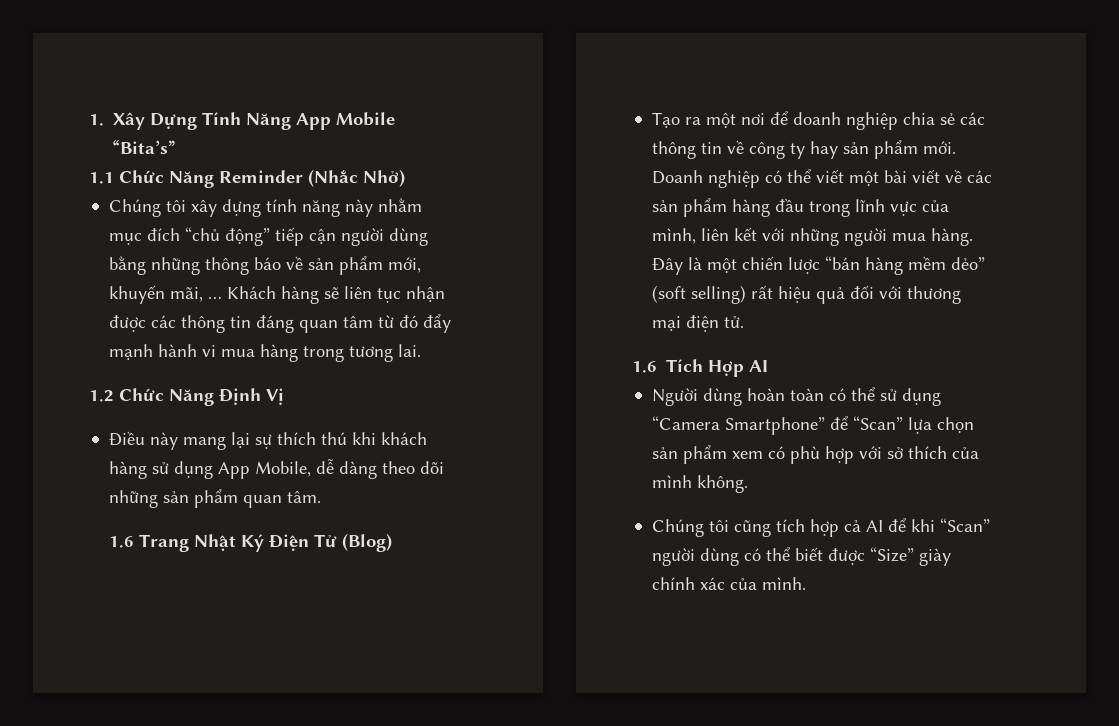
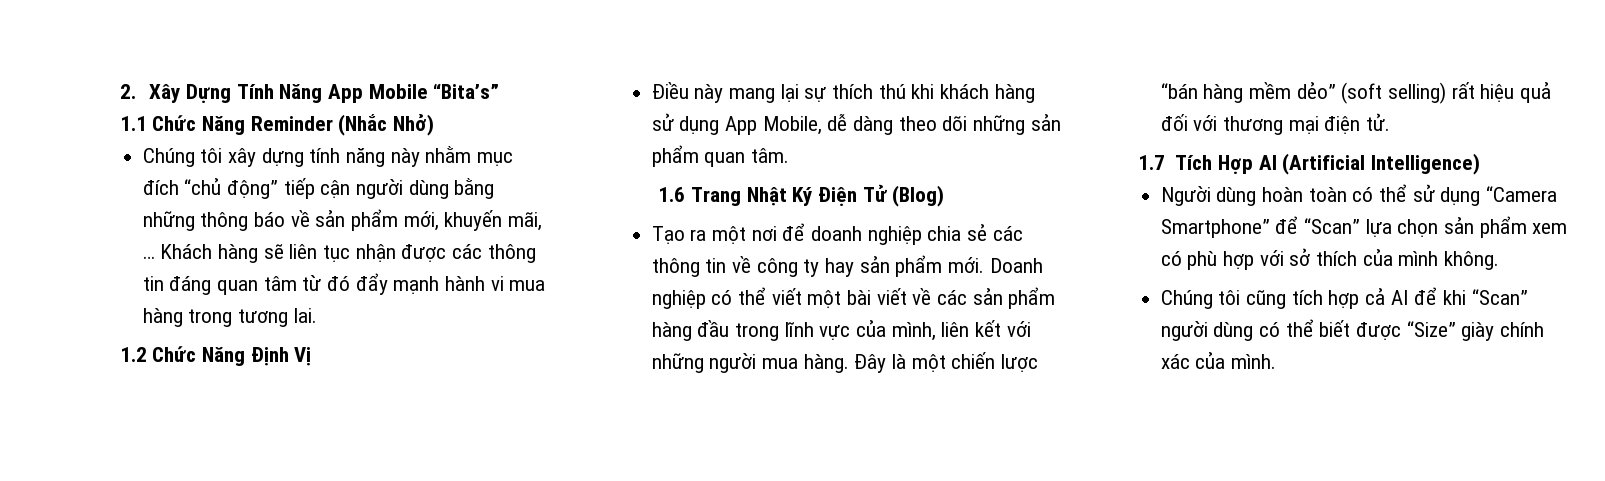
- 1. Xây Dựng Tính Năng App Mobile “Bita’s”
+ 2. Xây Dựng Tính Năng App Mobile “Bita’s”
- 1.6 Tích Hợp AI
+ 1.7 Tích Hợp AI (Artificial Intelligence)

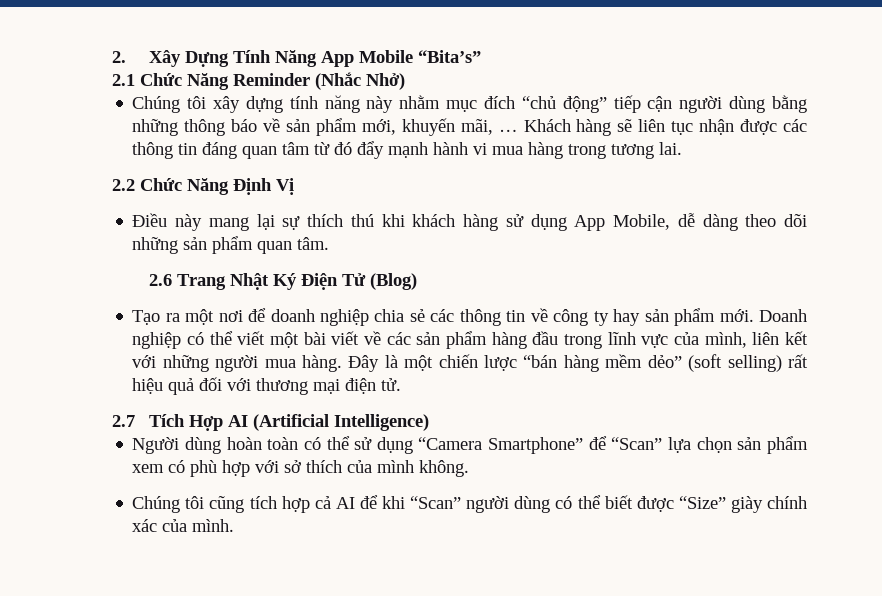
- 1.1 Chức Năng Reminder (Nhắc Nhở)
+ 2.1 Chức Năng Reminder (Nhắc Nhở)
- 1.2 Chức Năng Định Vị
+ 2.2 Chức Năng Định Vị
- 1.6 Trang Nhật Ký Điện Tử (Blog)
+ 2.6 Trang Nhật Ký Điện Tử (Blog)
- 1.7 Tích Hợp AI (Artificial Intelligence)
+ 2.7 Tích Hợp AI (Artificial Intelligence)

